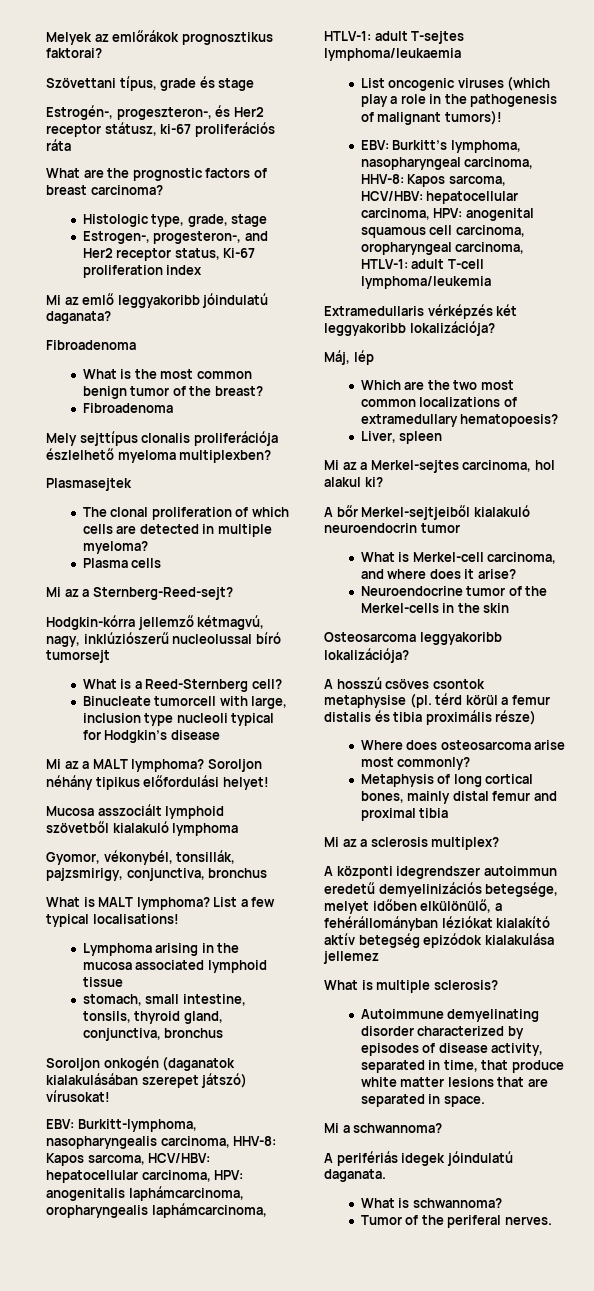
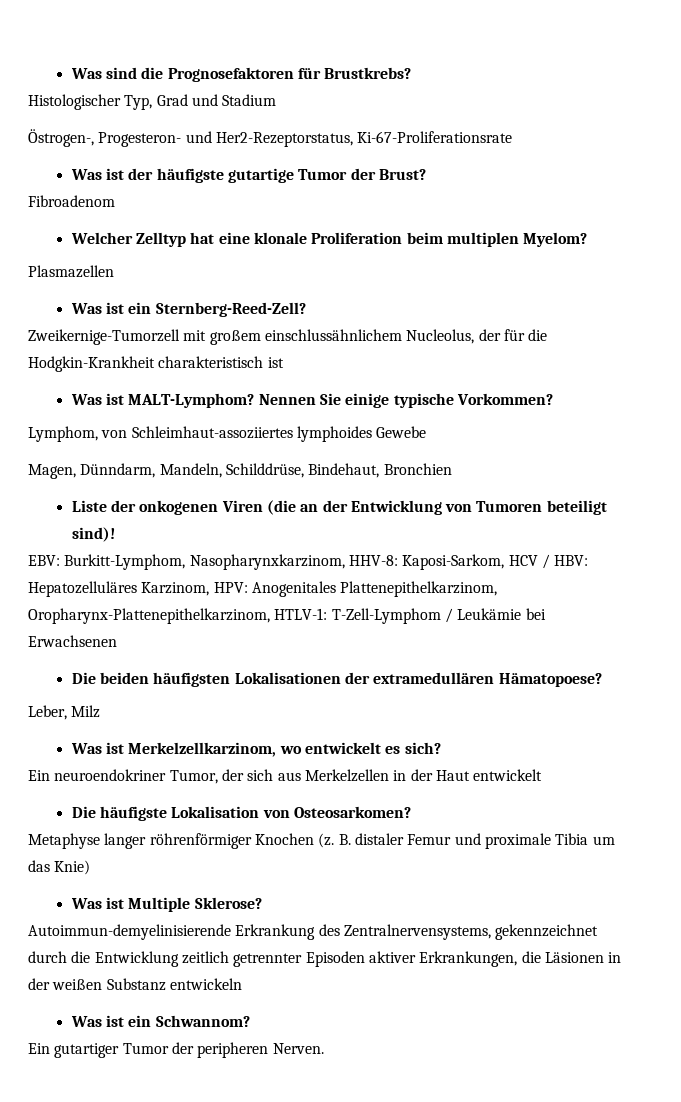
- Melyek az emlőrákok prognosztikus faktorai?
- Szövettani típus, grade és stage
- Estrogén-, progeszteron-, és Her2 receptor státusz, ki-67 proliferációs ráta
- What are the prognostic factors of breast carcinoma?
- Histologic type, grade, stage
- Estrogen-, progesteron-, and Her2 receptor status, Ki-67 proliferation index
- Mi az emlő leggyakoribb jóindulatú daganata?
- Fibroadenoma
- What is the most common benign tumor of the breast?
- Fibroadenoma
- Mely sejttípus clonalis proliferációja észlelhető myeloma multiplexben?
- Plasmasejtek
- The clonal proliferation of which cells are detected in multiple myeloma?
- Plasma cells
- Mi az a Sternberg-Reed-sejt?
- Hodgkin-kórra jellemző kétmagvú, nagy, inklúziószerű nucleolussal bíró tumorsejt
- What is a Reed-Sternberg cell?
- Binucleate tumorcell with large, inclusion type nucleoli typical for Hodgkin’s disease
- Mi az a MALT lymphoma? Soroljon néhány tipikus előfordulási helyet!
- Mucosa asszociált lymphoid szövetből kialakuló lymphoma
- Gyomor, vékonybél, tonsillák, pajzsmirigy, conjunctiva, bronchus
- What is MALT lymphoma? List a few typical localisations!
- Lymphoma arising in the mucosa associated lymphoid tissue
- stomach, small intestine, tonsils, thyroid gland, conjunctiva, bronchus
- Soroljon onkogén (daganatok kialakulásában szerepet játszó) vírusokat!
- EBV: Burkitt-lymphoma, nasopharyngealis carcinoma, HHV-8: Kapos sarcoma, HCV/HBV: hepatocellular carcinoma, HPV: anogenitalis laphámcarcinoma, oropharyngealis laphámcarcinoma, HTLV-1: adult T-sejtes lymphoma/leukaemia
- List oncogenic viruses (which play a role in the pathogenesis of malignant tumors)!
- EBV: Burkitt’s lymphoma, nasopharyngeal carcinoma, HHV-8: Kapos sarcoma, HCV/HBV: hepatocellular carcinoma, HPV: anogenital squamous cell carcinoma, oropharyngeal carcinoma, HTLV-1: adult T-cell lymphoma/leukemia
- Extramedullaris vérképzés két leggyakoribb lokalizációja?
- Máj, lép
- Which are the two most common localizations of extramedullary hematopoesis?
- Liver, spleen
- Mi az a Merkel-sejtes carcinoma, hol alakul ki?
- A bőr Merkel-sejtjeiből kialakuló neuroendocrin tumor
- What is Merkel-cell carcinoma, and where does it arise?
- Neuroendocrine tumor of the Merkel-cells in the skin
- Osteosarcoma leggyakoribb lokalizációja?
- A hosszú csöves csontok metaphysise (pl. térd körül a femur distalis és tibia proximális része)
- Where does osteosarcoma arise most commonly?
- Metaphysis of long cortical bones, mainly distal femur and proximal tibia
- Mi az a sclerosis multiplex?
- A központi idegrendszer autoimmun eredetű demyelinizációs betegsége, melyet időben elkülönülő, a fehérállományban léziókat kialakító aktív betegség epizódok kialakulása jellemez
- What is multiple sclerosis?
- Autoimmune demyelinating disorder characterized by episodes of disease activity, separated in time, that produce white matter lesions that are separated in space.
- Mi a schwannoma?
- A perifériás idegek jóindulatú daganata.
- What is schwannoma?
- Tumor of the periferal nerves.
+ Was sind die Prognosefaktoren für Brustkrebs?
+ Histologischer Typ, Grad und Stadium
+ Östrogen-, Progesteron- und Her2-Rezeptorstatus, Ki-67-Proliferationsrate
+ Was ist der häufigste gutartige Tumor der Brust?
+ Fibroadenom
+ Welcher Zelltyp hat eine klonale Proliferation beim multiplen Myelom?
+ Plasmazellen
+ Was ist ein Sternberg-Reed-Zell?
+ Zweikernige-Tumorzell mit großem einschlussähnlichem Nucleolus, der für die Hodgkin-Krankheit charakteristisch ist
+ Was ist MALT-Lymphom? Nennen Sie einige typische Vorkommen?
+ Lymphom, von Schleimhaut-assoziiertes lymphoides Gewebe
+ Magen, Dünndarm, Mandeln, Schilddrüse, Bindehaut, Bronchien
+ Liste der onkogenen Viren (die an der Entwicklung von Tumoren beteiligt sind)!
+ EBV: Burkitt-Lymphom, Nasopharynxkarzinom, HHV-8: Kaposi-Sarkom, HCV / HBV: Hepatozelluläres Karzinom, HPV: Anogenitales Plattenepithelkarzinom, Oropharynx-Plattenepithelkarzinom, HTLV-1: T-Zell-Lymphom / Leukämie bei Erwachsenen
+ Die beiden häufigsten Lokalisationen der extramedullären Hämatopoese?
+ Leber, Milz
+ Was ist Merkelzellkarzinom, wo entwickelt es sich?
+ Ein neuroendokriner Tumor, der sich aus Merkelzellen in der Haut entwickelt
+ Die häufigste Lokalisation von Osteosarkomen?
+ Metaphyse langer röhrenförmiger Knochen (z. B. distaler Femur und proximale Tibia um das Knie)
+ Was ist Multiple Sklerose?
+ Autoimmun-demyelinisierende Erkrankung des Zentralnervensystems, gekennzeichnet durch die Entwicklung zeitlich getrennter Episoden aktiver Erkrankungen, die Läsionen in der weißen Substanz entwickeln
+ Was ist ein Schwannom?
+ Ein gutartiger Tumor der peripheren Nerven.

